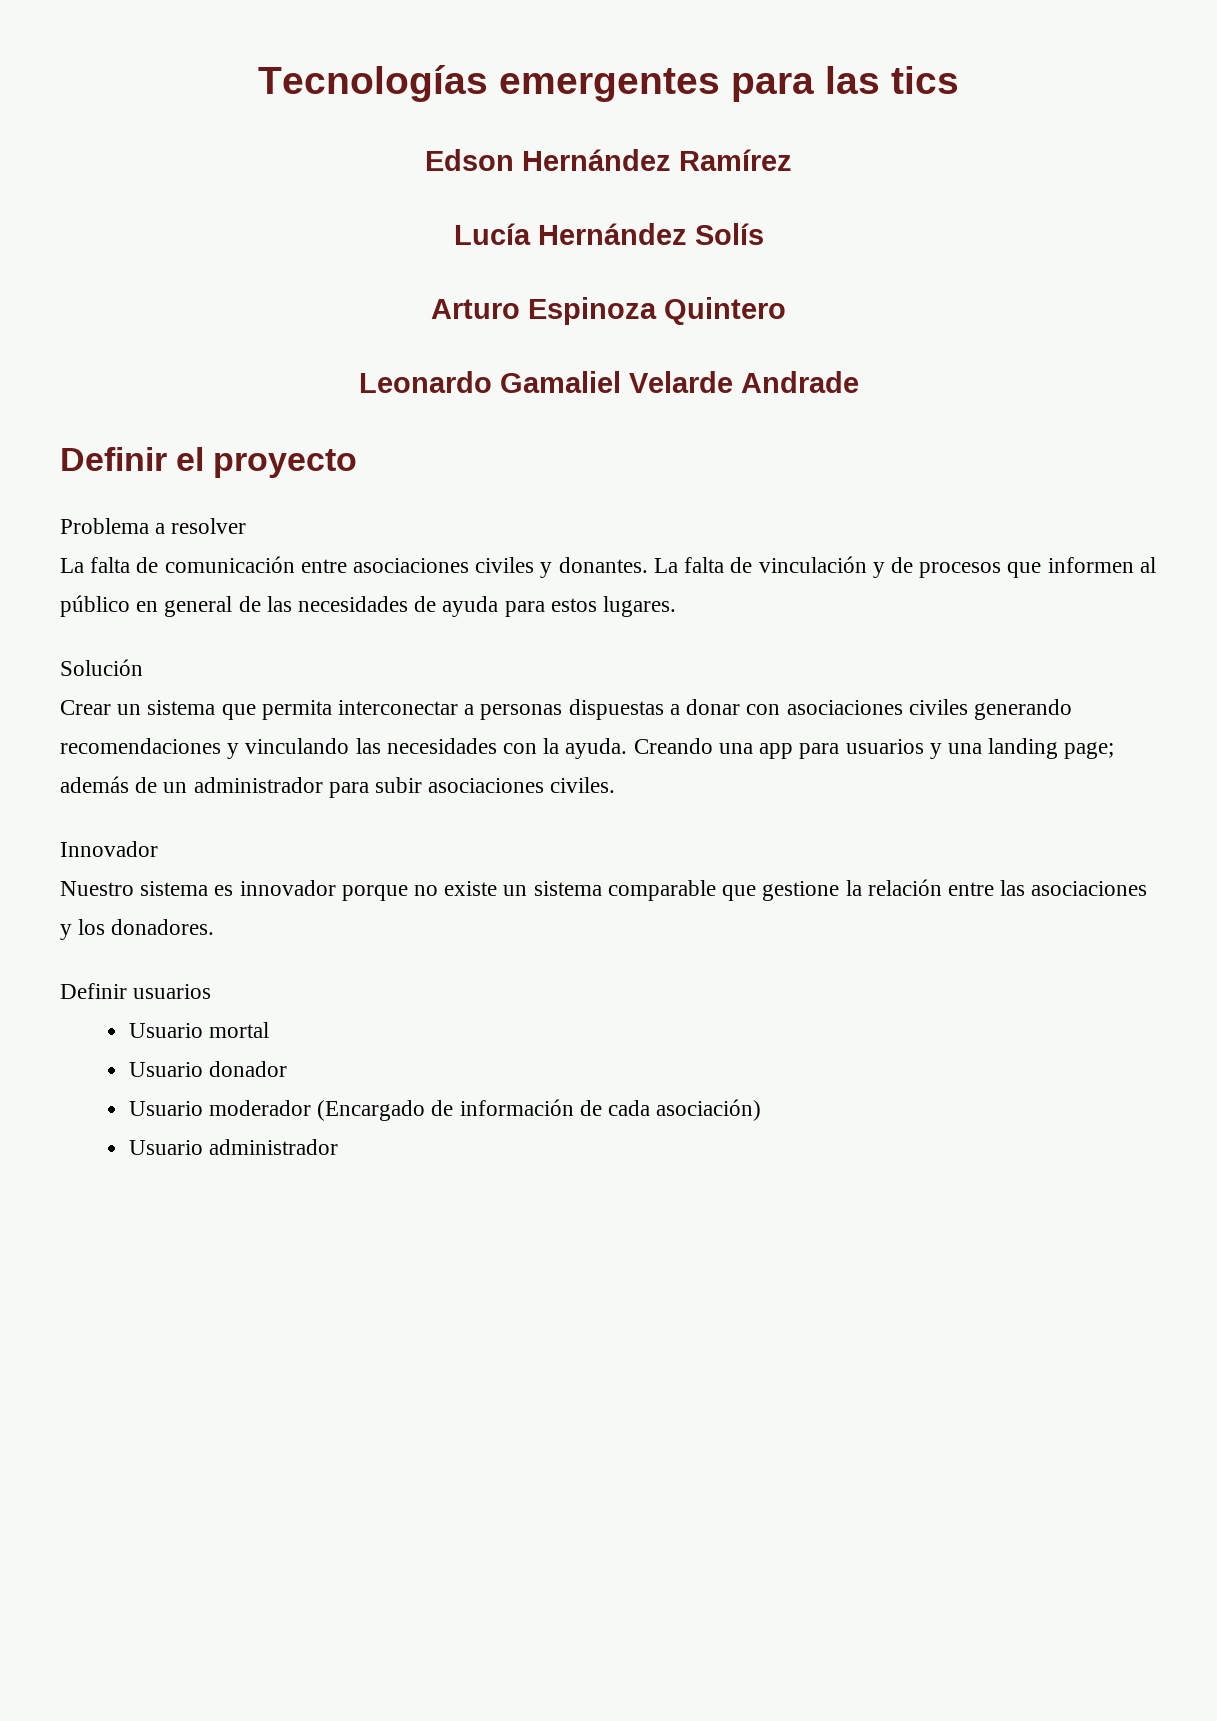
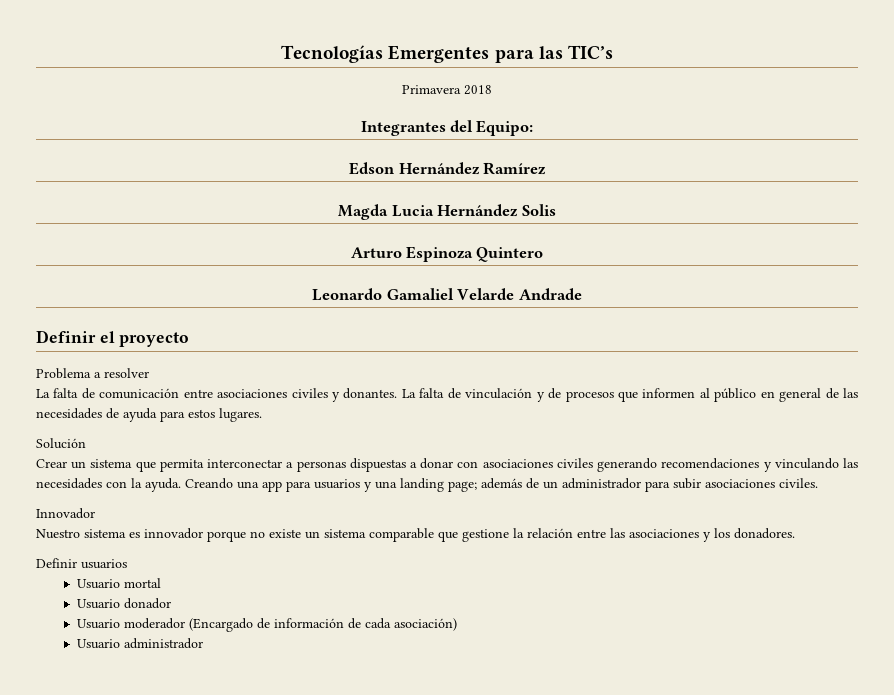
- Tecnologías emergentes para las tics
+ Tecnologías Emergentes para las TIC’s
+ Primavera 2018
+ Integrantes del Equipo:
- Lucía Hernández Solís
+ Magda Lucia Hernández Solis

